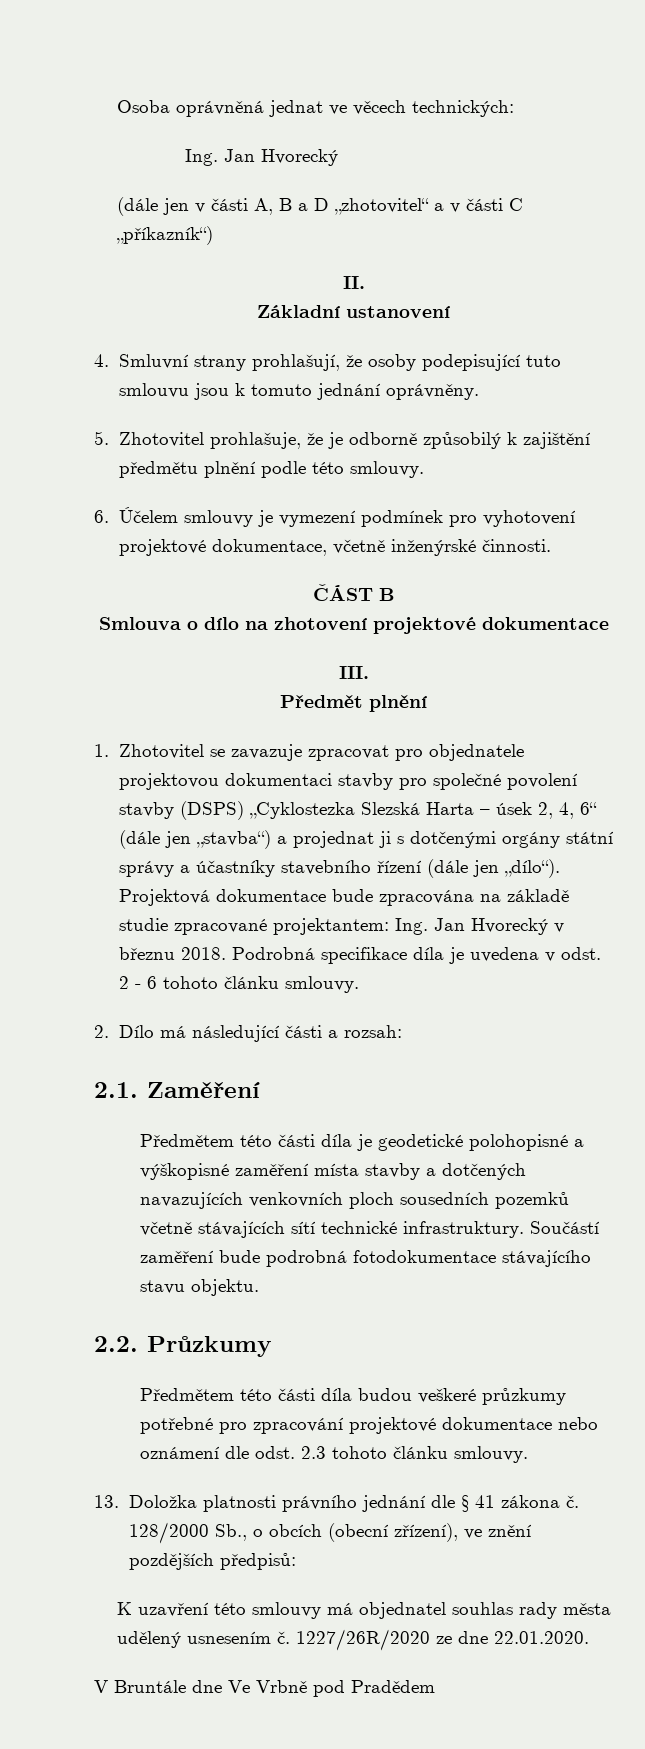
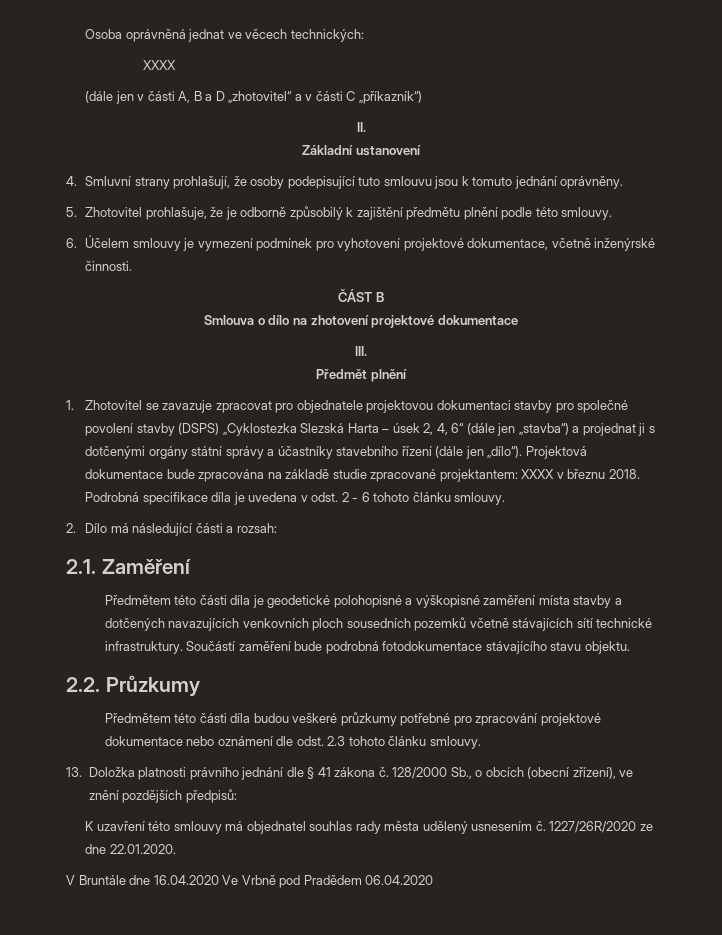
  Osoba oprávněná jednat ve věcech technických:
- Ing. Jan Hvorecký
+ XXXX
- Projektová dokumentace bude zpracována na základě studie zpracované projektantem: Ing. Jan Hvorecký v březnu 2018.
+ Projektová dokumentace bude zpracována na základě studie zpracované projektantem: XXXX v březnu 2018.
- V Bruntále dne Ve Vrbně pod Pradědem
+ V Bruntále dne 16.04.2020 Ve Vrbně pod Pradědem 06.04.2020

